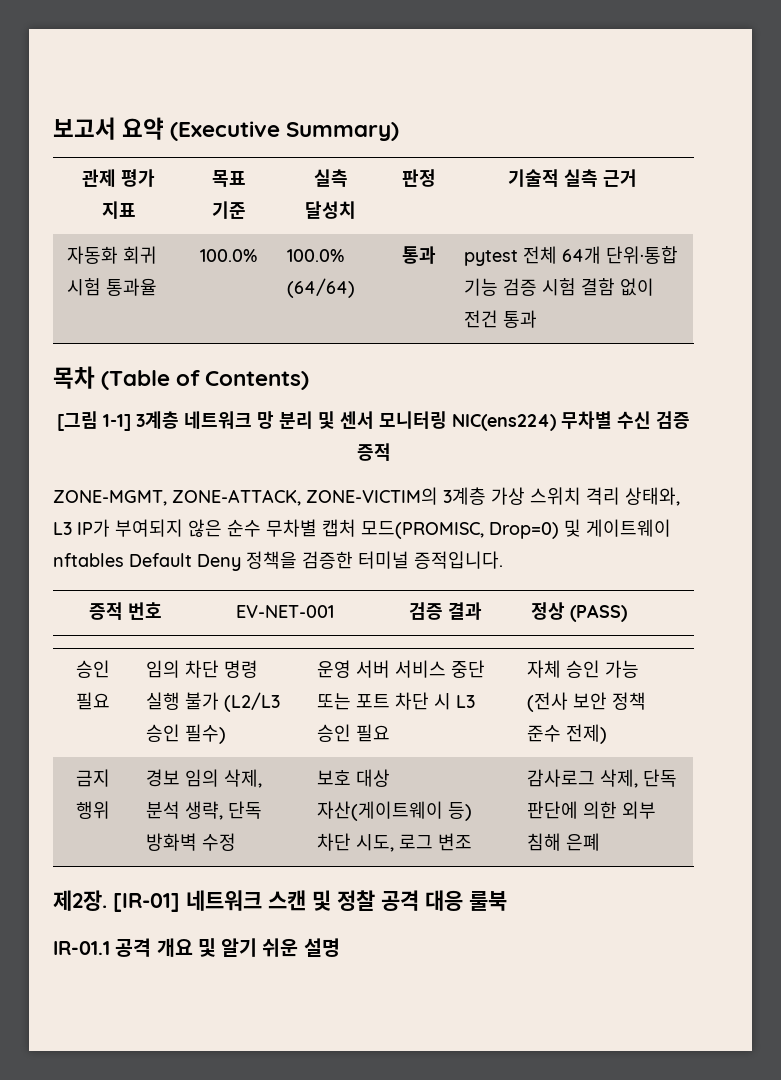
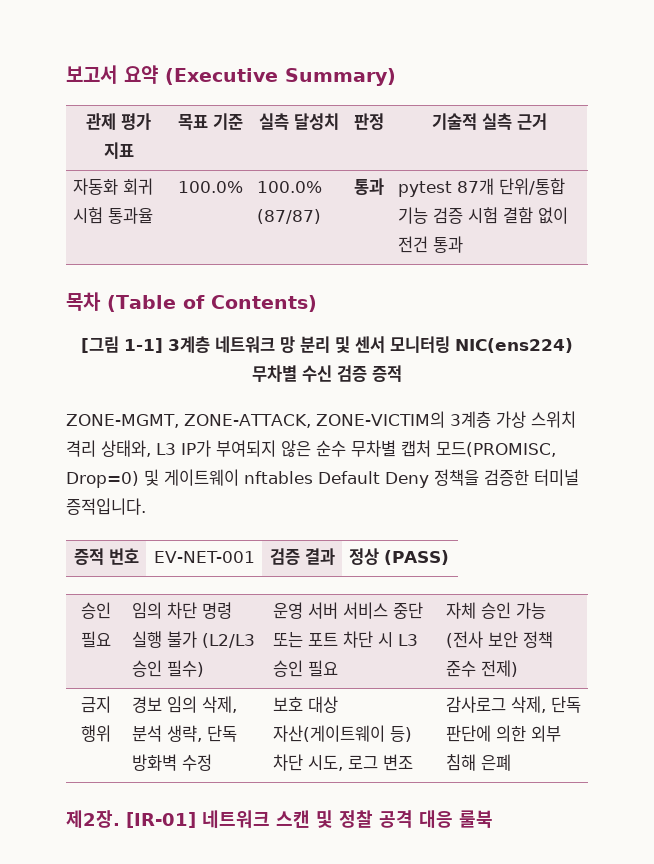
- 자동화 회귀 시험 통과율 | 100.0% | 100.0% (64/64) | 통과 | pytest 전체 64개 단위·통합 기능 검증 시험 결함 없이 전건 통과
+ 자동화 회귀 시험 통과율 | 100.0% | 100.0% (87/87) | 통과 | pytest 87개 단위/통합 기능 검증 시험 결함 없이 전건 통과
- IR-01.1 공격 개요 및 알기 쉬운 설명

